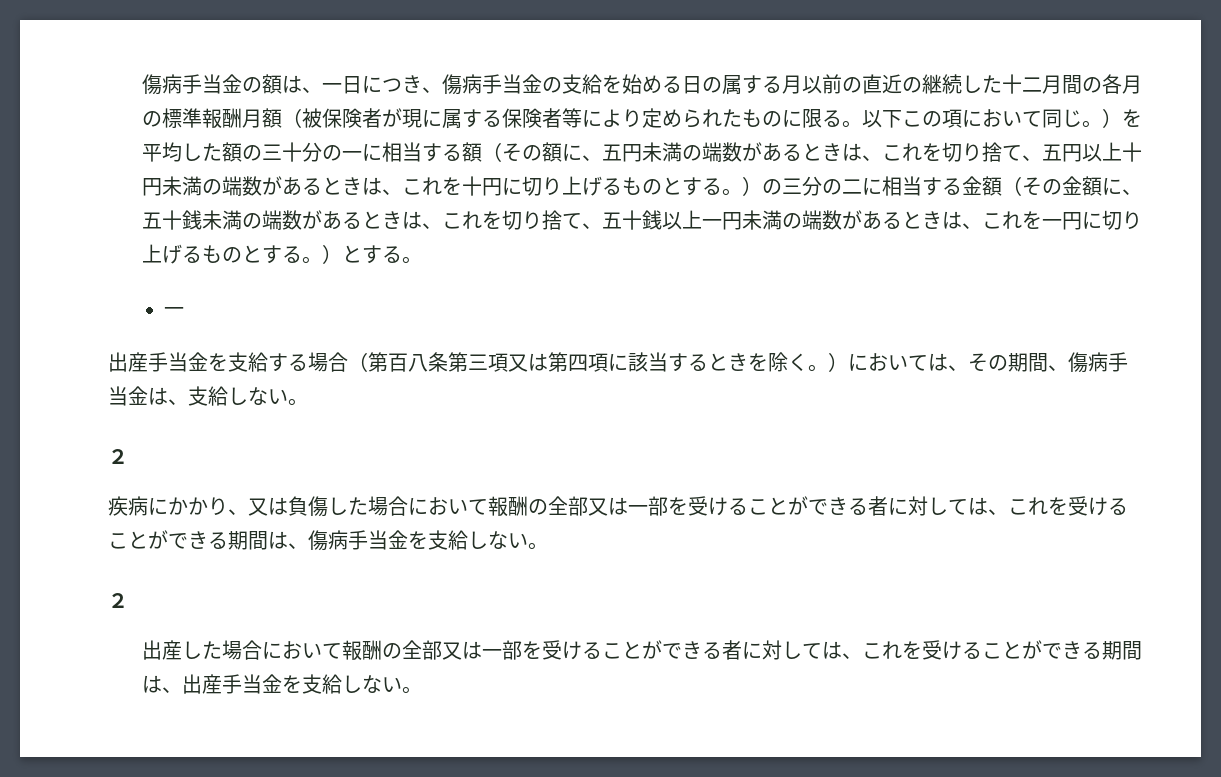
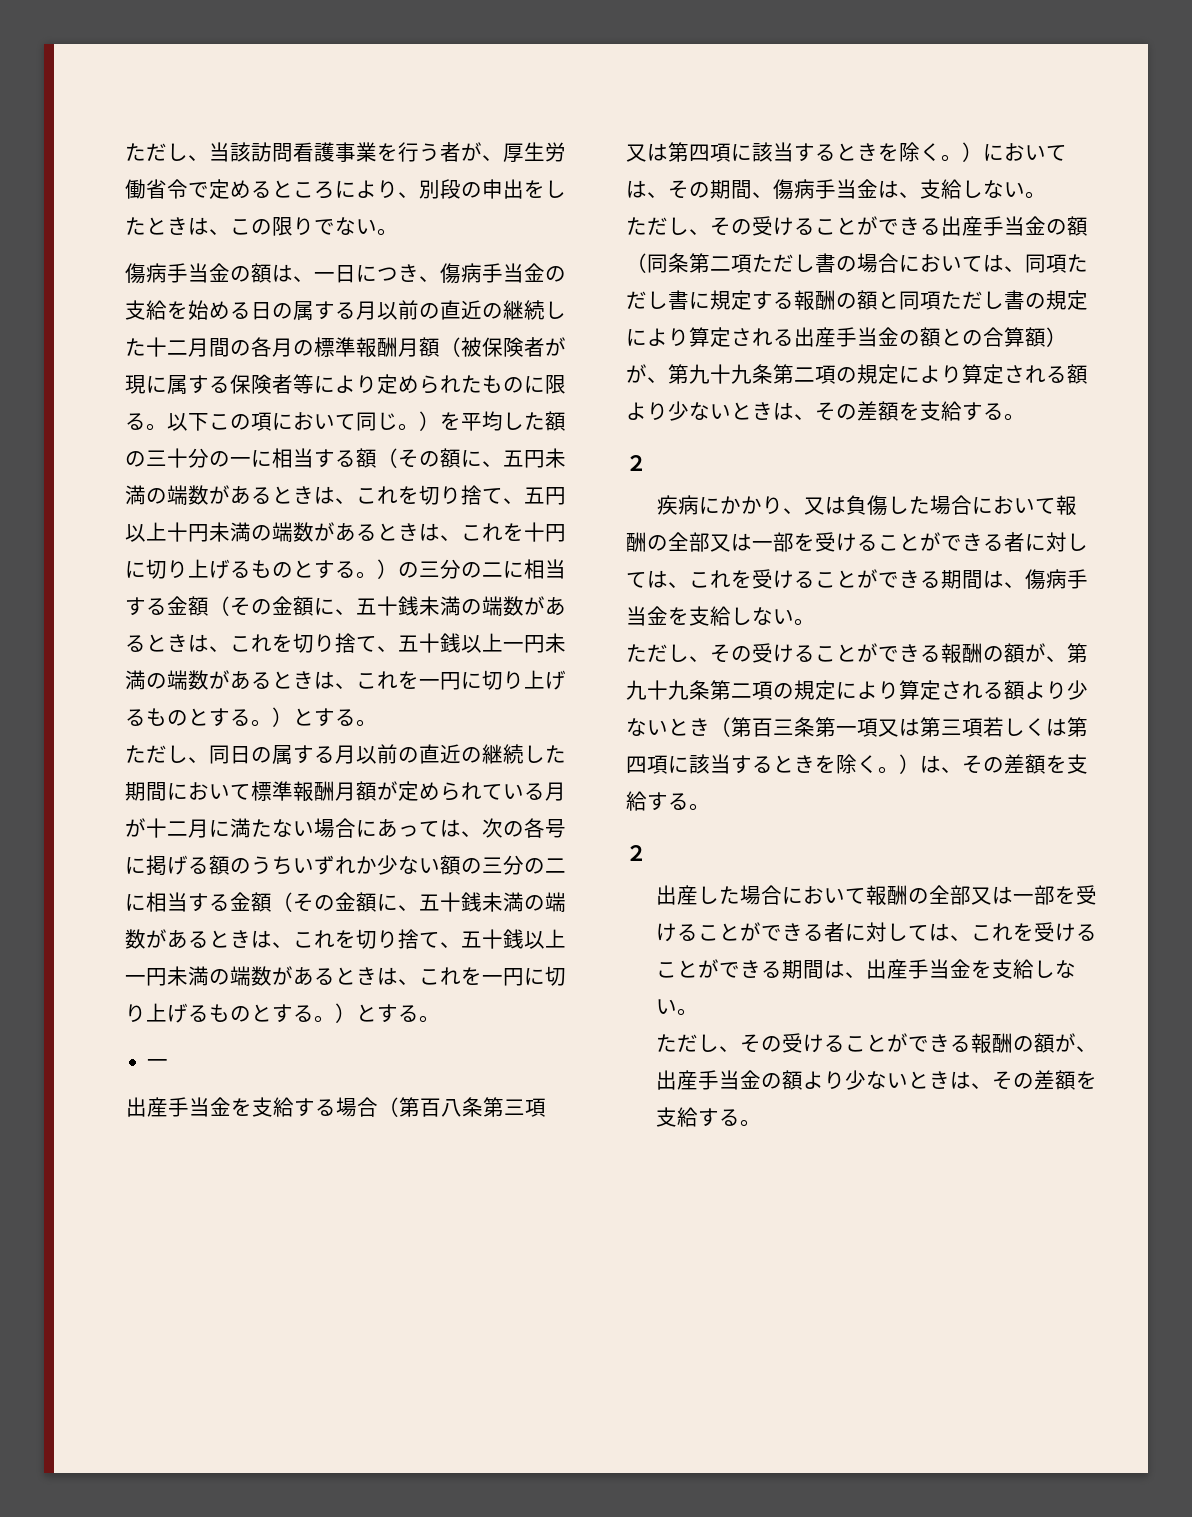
+ ただし、当該訪問看護事業を行う者が、厚生労働省令で定めるところにより、別段の申出をしたときは、この限りでない。
+ ただし、同日の属する月以前の直近の継続した期間において標準報酬月額が定められている月が十二月に満たない場合にあっては、次の各号に掲げる額のうちいずれか少ない額の三分の二に相当する金額（その金額に、五十銭未満の端数があるときは、これを切り捨て、五十銭以上一円未満の端数があるときは、これを一円に切り上げるものとする。）とする。
+ ただし、その受けることができる出産手当金の額（同条第二項ただし書の場合においては、同項ただし書に規定する報酬の額と同項ただし書の規定により算定される出産手当金の額との合算額）が、第九十九条第二項の規定により算定される額より少ないときは、その差額を支給する。
+ ただし、その受けることができる報酬の額が、第九十九条第二項の規定により算定される額より少ないとき（第百三条第一項又は第三項若しくは第四項に該当するときを除く。）は、その差額を支給する。
+ ただし、その受けることができる報酬の額が、出産手当金の額より少ないときは、その差額を支給する。

